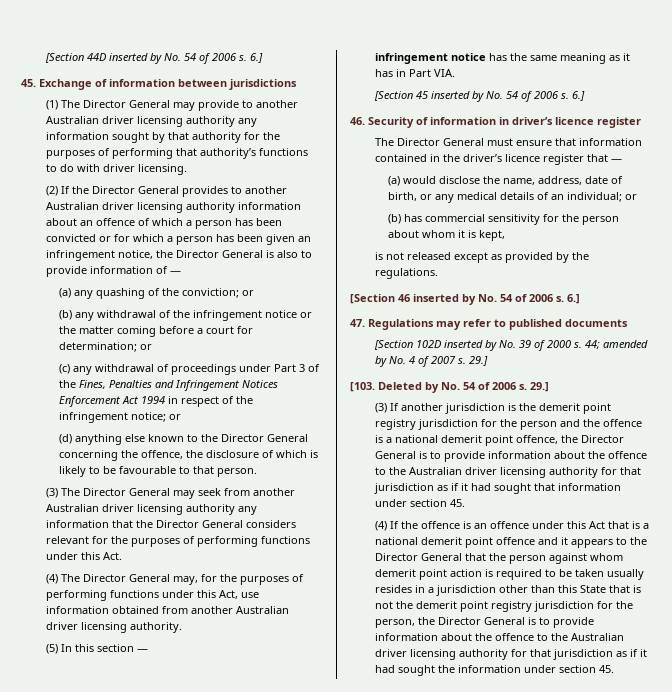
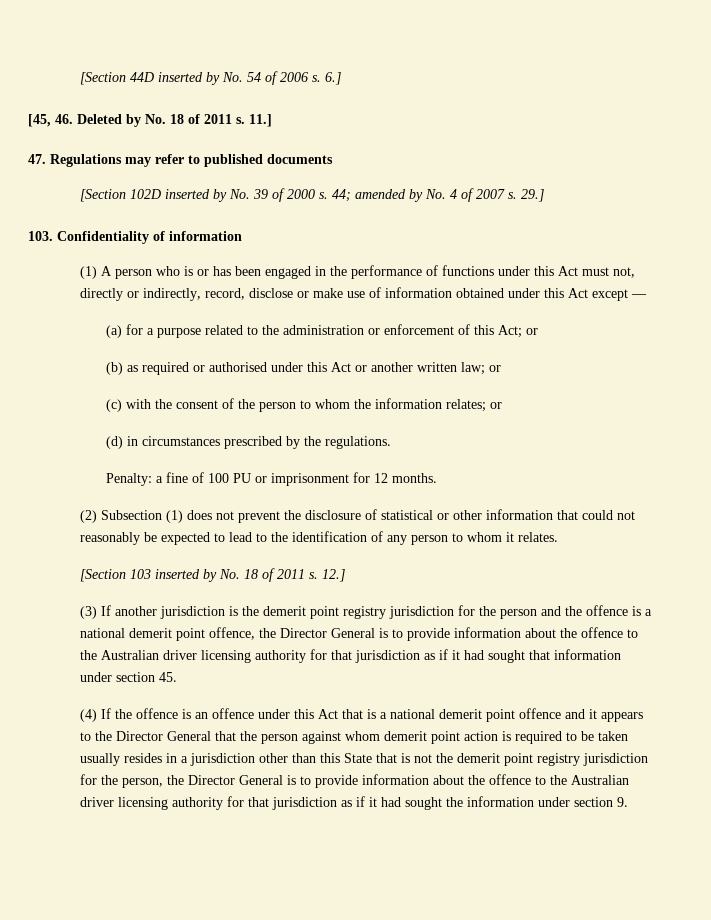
- 45. Exchange of information between jurisdictions
- (1) The Director General may provide to another Australian driver licensing authority any information sought by that authority for the purposes of performing that authority’s functions to do with driver licensing.
- (2) If the Director General provides to another Australian driver licensing authority information about an offence of which a person has been convicted or for which a person has been given an infringement notice, the Director General is also to provide information of —
- (a) any quashing of the conviction; or
- (b) any withdrawal of the infringement notice or the matter coming before a court for determination; or
- (c) any withdrawal of proceedings under Part 3 of the Fines, Penalties and Infringement Notices Enforcement Act 1994 in respect of the infringement notice; or
- (d) anything else known to the Director General concerning the offence, the disclosure of which is likely to be favourable to that person.
- (3) The Director General may seek from another Australian driver licensing authority any information that the Director General considers relevant for the purposes of performing functions under this Act.
- (4) The Director General may, for the purposes of performing functions under this Act, use information obtained from another Australian driver licensing authority.
- (5) In this section —
- infringement notice has the same meaning as it has in Part VIA.
- [Section 45 inserted by No. 54 of 2006 s. 6.]
- 46. Security of information in driver’s licence register
- The Director General must ensure that information contained in the driver’s licence register that —
- (a) would disclose the name, address, date of birth, or any medical details of an individual; or
- (b) has commercial sensitivity for the person about whom it is kept,
- is not released except as provided by the regulations.
- [Section 46 inserted by No. 54 of 2006 s. 6.]
+ [45, 46. Deleted by No. 18 of 2011 s. 11.]
- [103. Deleted by No. 54 of 2006 s. 29.]
+ 103. Confidentiality of information
+ (1) A person who is or has been engaged in the performance of functions under this Act must not, directly or indirectly, record, disclose or make use of information obtained under this Act except —
+ (a) for a purpose related to the administration or enforcement of this Act; or
+ (b) as required or authorised under this Act or another written law; or
+ (c) with the consent of the person to whom the information relates; or
+ (d) in circumstances prescribed by the regulations.
+ Penalty: a fine of 100 PU or imprisonment for 12 months.
+ (2) Subsection (1) does not prevent the disclosure of statistical or other information that could not reasonably be expected to lead to the identification of any person to whom it relates.
+ [Section 103 inserted by No. 18 of 2011 s. 12.]
- (4) If the offence is an offence under this Act that is a national demerit point offence and it appears to the Director General that the person against whom demerit point action is required to be taken usually resides in a jurisdiction other than this State that is not the demerit point registry jurisdiction for the person, the Director General is to provide information about the offence to the Australian driver licensing authority for that jurisdiction as if it had sought the information under section 45.
+ (4) If the offence is an offence under this Act that is a national demerit point offence and it appears to the Director General that the person against whom demerit point action is required to be taken usually resides in a jurisdiction other than this State that is not the demerit point registry jurisdiction for the person, the Director General is to provide information about the offence to the Australian driver licensing authority for that jurisdiction as if it had sought the information under section 9.

